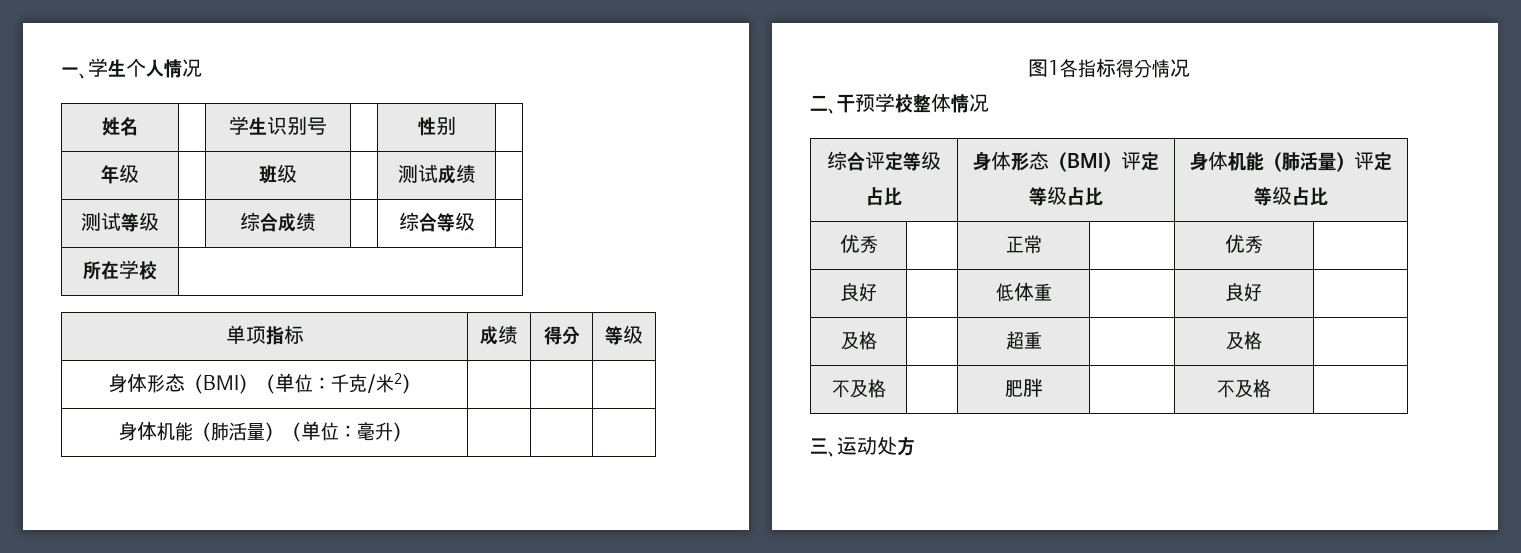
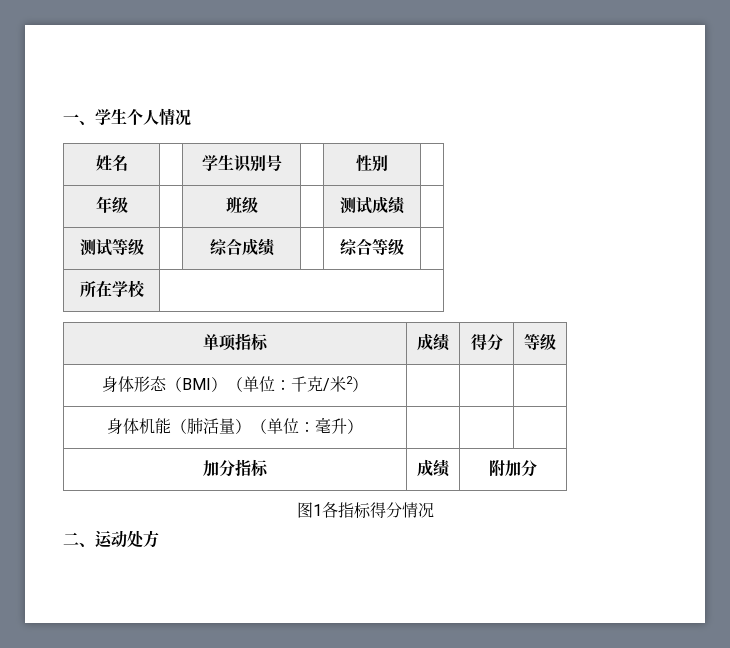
+ 加分指标 | 成绩 | 附加分
- 二、干预学校整体情况
- 综合评定等级占比 | 身体形态（BMI）评定等级占比 | 身体机能（肺活量）评定等级占比
- 优秀 | | 正常 | | 优秀 |
- 良好 | | 低体重 | | 良好 |
- 及格 | | 超重 | | 及格 |
- 不及格 | | 肥胖 | | 不及格 |
- 三、运动处方
+ 二、运动处方

